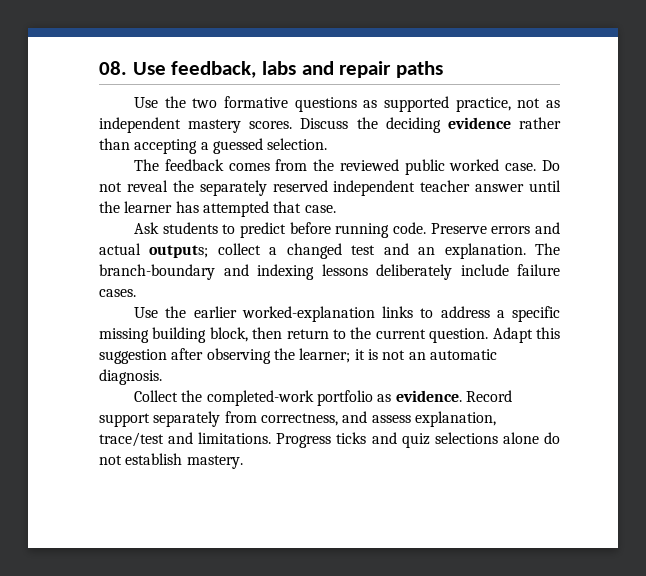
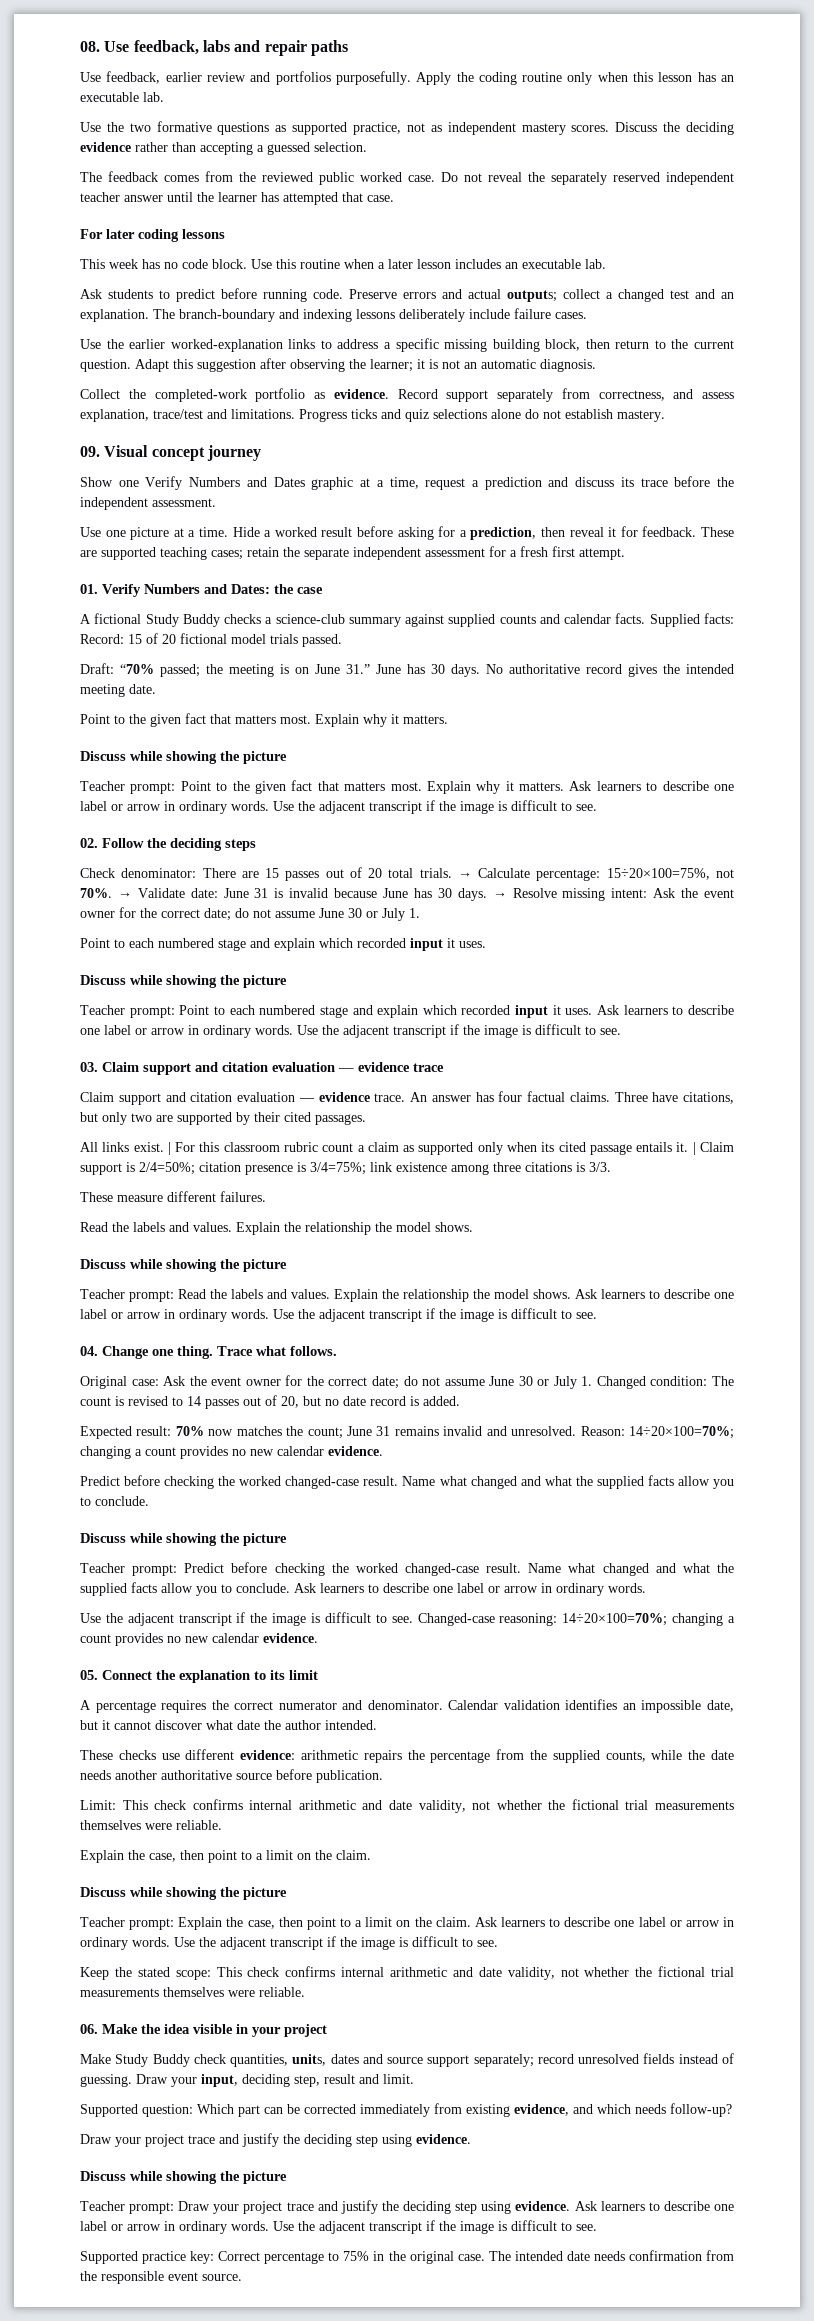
+ Use feedback, earlier review and portfolios purposefully. Apply the coding routine only when this lesson has an executable lab.
+ For later coding lessons
+ This week has no code block. Use this routine when a later lesson includes an executable lab.
+ 09. Visual concept journey
+ Show one Verify Numbers and Dates graphic at a time, request a prediction and discuss its trace before the independent assessment.
+ Use one picture at a time. Hide a worked result before asking for a prediction, then reveal it for feedback. These are supported teaching cases; retain the separate independent assessment for a fresh first attempt.
+ 01. Verify Numbers and Dates: the case
+ A fictional Study Buddy checks a science-club summary against supplied counts and calendar facts. Supplied facts: Record: 15 of 20 fictional model trials passed.
+ Draft: “70% passed; the meeting is on June 31.” June has 30 days. No authoritative record gives the intended meeting date.
+ Point to the given fact that matters most. Explain why it matters.
+ Discuss while showing the picture
+ Teacher prompt: Point to the given fact that matters most. Explain why it matters. Ask learners to describe one label or arrow in ordinary words. Use the adjacent transcript if the image is difficult to see.
+ 02. Follow the deciding steps
+ Check denominator: There are 15 passes out of 20 total trials. → Calculate percentage: 15÷20×100=75%, not 70%. → Validate date: June 31 is invalid because June has 30 days. → Resolve missing intent: Ask the event owner for the correct date; do not assume June 30 or July 1.
+ Point to each numbered stage and explain which recorded input it uses.
+ Discuss while showing the picture
+ Teacher prompt: Point to each numbered stage and explain which recorded input it uses. Ask learners to describe one label or arrow in ordinary words. Use the adjacent transcript if the image is difficult to see.
+ 03. Claim support and citation evaluation — evidence trace
+ Claim support and citation evaluation — evidence trace. An answer has four factual claims. Three have citations, but only two are supported by their cited passages.
+ All links exist. | For this classroom rubric count a claim as supported only when its cited passage entails it. | Claim support is 2/4=50%; citation presence is 3/4=75%; link existence among three citations is 3/3.
+ These measure different failures.
+ Read the labels and values. Explain the relationship the model shows.
+ Discuss while showing the picture
+ Teacher prompt: Read the labels and values. Explain the relationship the model shows. Ask learners to describe one label or arrow in ordinary words. Use the adjacent transcript if the image is difficult to see.
+ 04. Change one thing. Trace what follows.
+ Original case: Ask the event owner for the correct date; do not assume June 30 or July 1. Changed condition: The count is revised to 14 passes out of 20, but no date record is added.
+ Expected result: 70% now matches the count; June 31 remains invalid and unresolved. Reason: 14÷20×100=70%; changing a count provides no new calendar evidence.
+ Predict before checking the worked changed-case result. Name what changed and what the supplied facts allow you to conclude.
+ Discuss while showing the picture
+ Teacher prompt: Predict before checking the worked changed-case result. Name what changed and what the supplied facts allow you to conclude. Ask learners to describe one label or arrow in ordinary words.
+ Use the adjacent transcript if the image is difficult to see. Changed-case reasoning: 14÷20×100=70%; changing a count provides no new calendar evidence.
+ 05. Connect the explanation to its limit
+ A percentage requires the correct numerator and denominator. Calendar validation identifies an impossible date, but it cannot discover what date the author intended.
+ These checks use different evidence: arithmetic repairs the percentage from the supplied counts, while the date needs another authoritative source before publication.
+ Limit: This check confirms internal arithmetic and date validity, not whether the fictional trial measurements themselves were reliable.
+ Explain the case, then point to a limit on the claim.
+ Discuss while showing the picture
+ Teacher prompt: Explain the case, then point to a limit on the claim. Ask learners to describe one label or arrow in ordinary words. Use the adjacent transcript if the image is difficult to see.
+ Keep the stated scope: This check confirms internal arithmetic and date validity, not whether the fictional trial measurements themselves were reliable.
+ 06. Make the idea visible in your project
+ Make Study Buddy check quantities, units, dates and source support separately; record unresolved fields instead of guessing. Draw your input, deciding step, result and limit.
+ Supported question: Which part can be corrected immediately from existing evidence, and which needs follow-up?
+ Draw your project trace and justify the deciding step using evidence.
+ Discuss while showing the picture
+ Teacher prompt: Draw your project trace and justify the deciding step using evidence. Ask learners to describe one label or arrow in ordinary words. Use the adjacent transcript if the image is difficult to see.
+ Supported practice key: Correct percentage to 75% in the original case. The intended date needs confirmation from the responsible event source.

